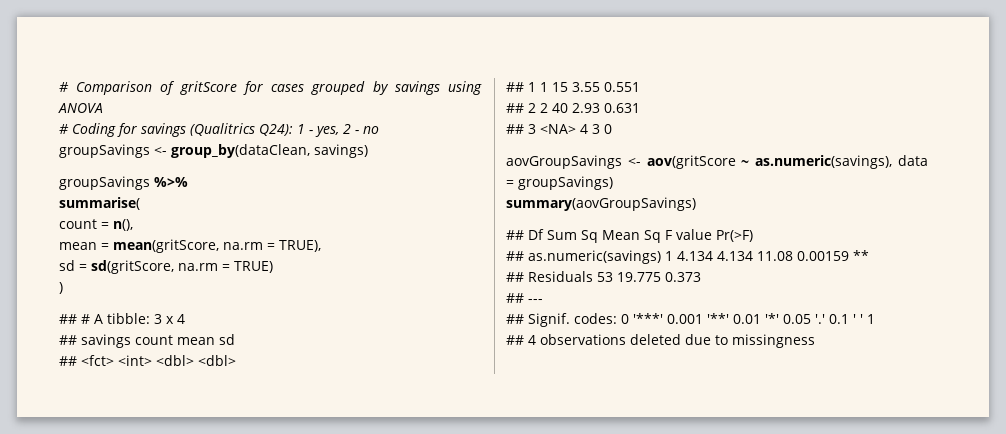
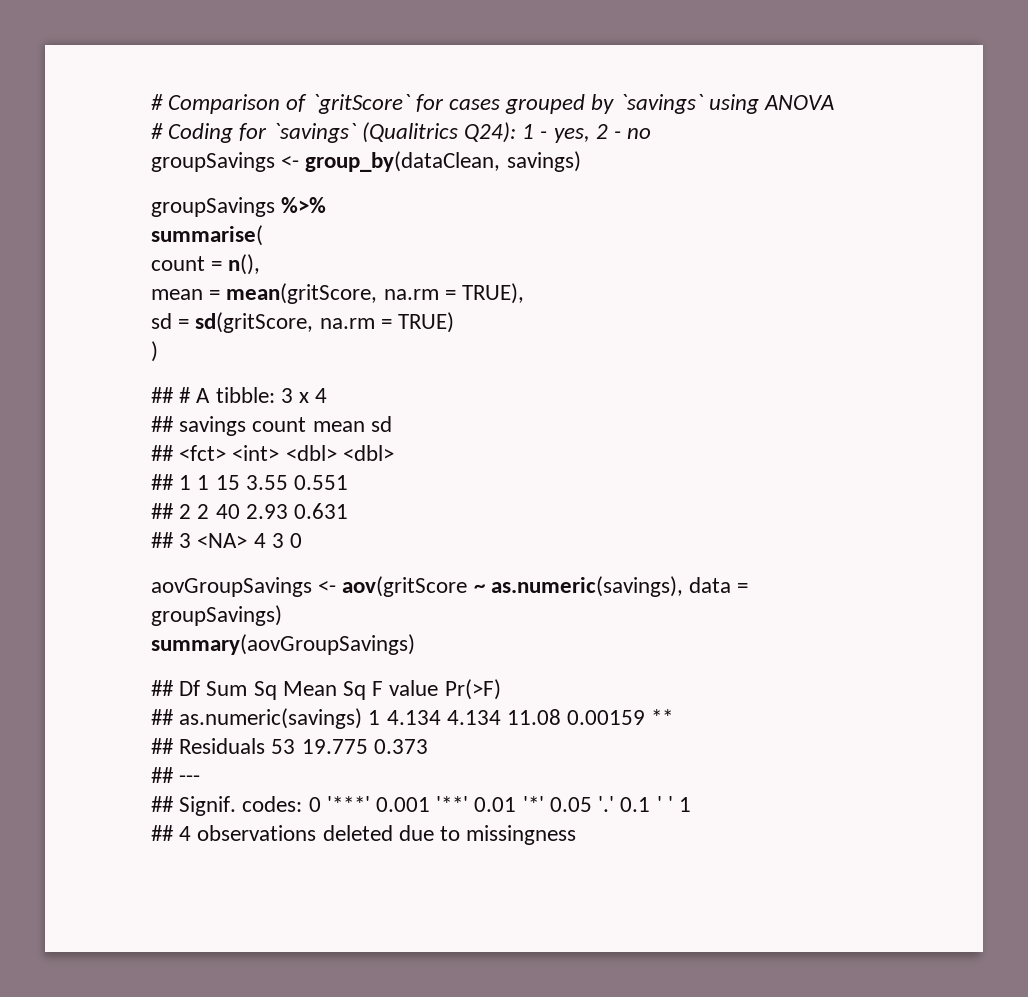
- # Comparison of gritScore for cases grouped by savings using ANOVA
+ # Comparison of `gritScore` for cases grouped by `savings` using ANOVA
- # Coding for savings (Qualitrics Q24): 1 - yes, 2 - no
+ # Coding for `savings` (Qualitrics Q24): 1 - yes, 2 - no

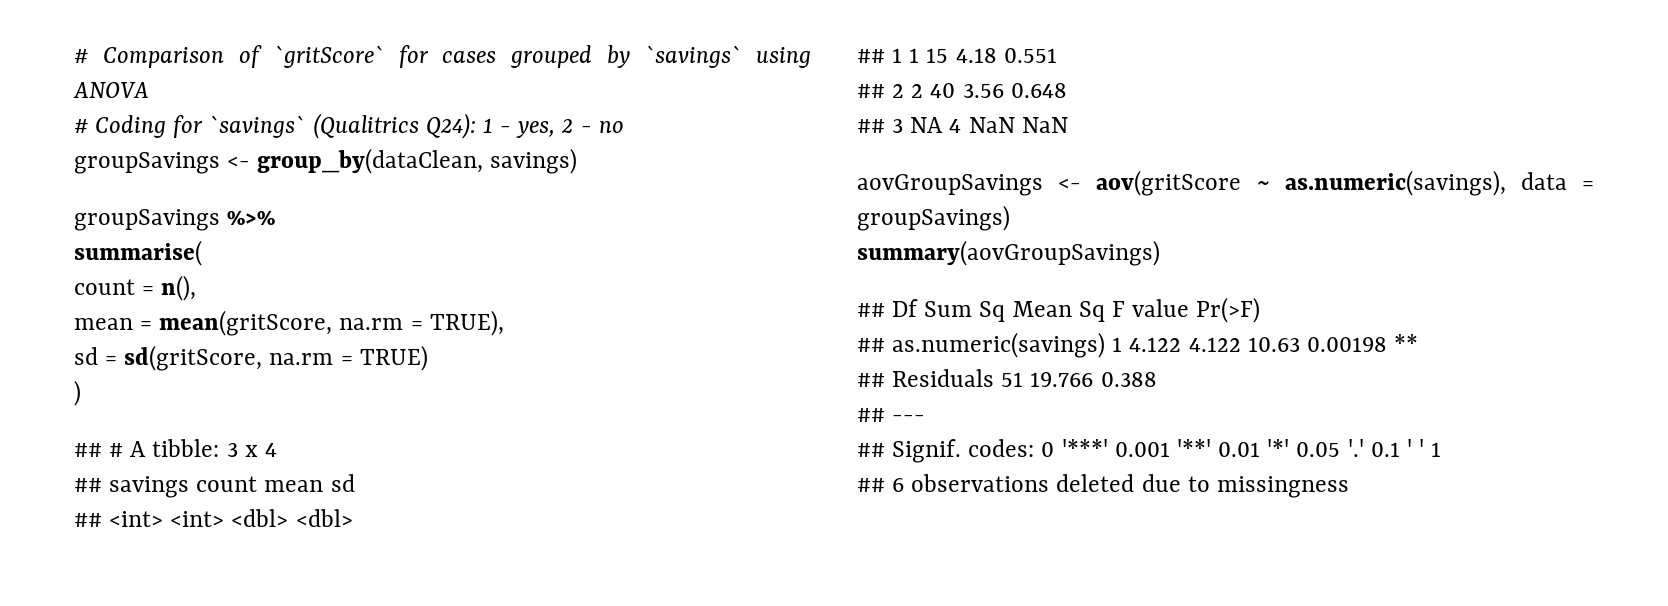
- ## <fct> <int> <dbl> <dbl>
+ ## <int> <int> <dbl> <dbl>
- ## 1 1 15 3.55 0.551
+ ## 1 1 15 4.18 0.551
- ## 2 2 40 2.93 0.631
+ ## 2 2 40 3.56 0.648
- ## 3 <NA> 4 3 0
+ ## 3 NA 4 NaN NaN
- ## as.numeric(savings) 1 4.134 4.134 11.08 0.00159 **
+ ## as.numeric(savings) 1 4.122 4.122 10.63 0.00198 **
- ## Residuals 53 19.775 0.373
+ ## Residuals 51 19.766 0.388
- ## 4 observations deleted due to missingness
+ ## 6 observations deleted due to missingness

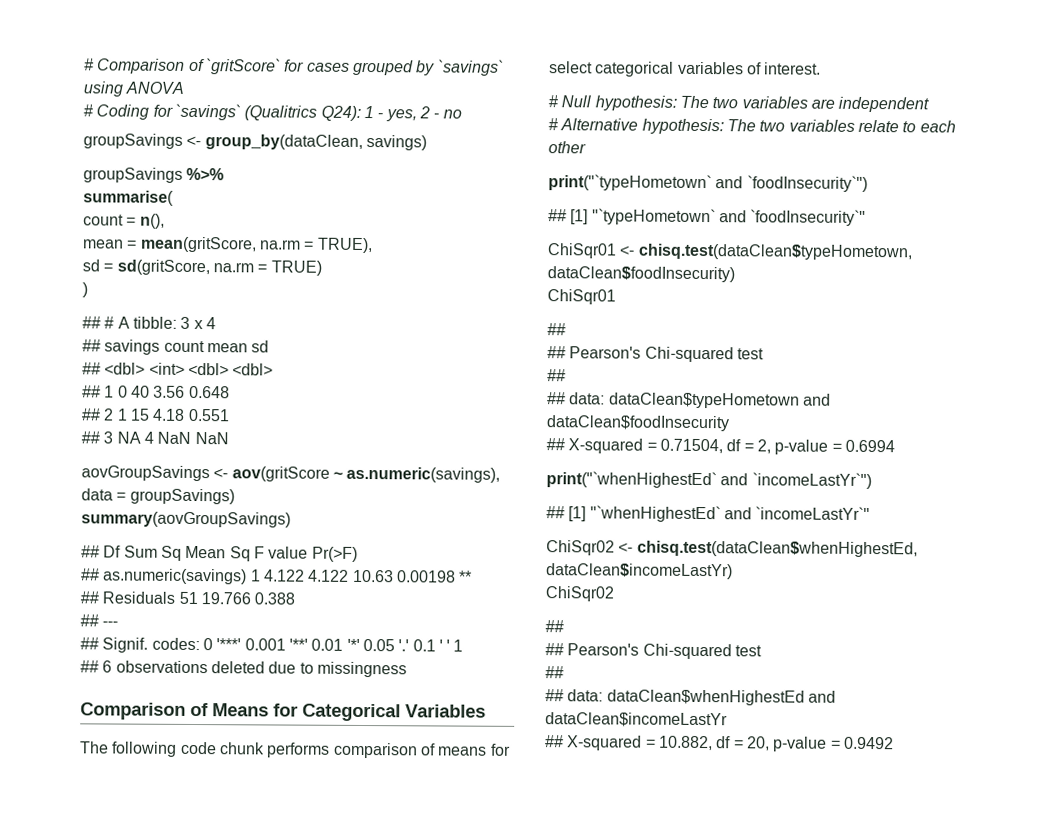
- ## <int> <int> <dbl> <dbl>
+ ## <dbl> <int> <dbl> <dbl>
- ## 1 1 15 4.18 0.551
- ## 2 2 40 3.56 0.648
+ ## 1 0 40 3.56 0.648
+ ## 2 1 15 4.18 0.551
+ Comparison of Means for Categorical Variables
+ The following code chunk performs comparison of means for select categorical variables of interest.
+ # Null hypothesis: The two variables are independent
+ # Alternative hypothesis: The two variables relate to each other
+ print("`typeHometown` and `foodInsecurity`")
+ ## [1] "`typeHometown` and `foodInsecurity`"
+ ChiSqr01 <- chisq.test(dataClean$typeHometown, dataClean$foodInsecurity)
+ ChiSqr01
+ ##
+ ## Pearson's Chi-squared test
+ ##
+ ## data: dataClean$typeHometown and dataClean$foodInsecurity
+ ## X-squared = 0.71504, df = 2, p-value = 0.6994
+ print("`whenHighestEd` and `incomeLastYr`")
+ ## [1] "`whenHighestEd` and `incomeLastYr`"
+ ChiSqr02 <- chisq.test(dataClean$whenHighestEd, dataClean$incomeLastYr)
+ ChiSqr02
+ ##
+ ## Pearson's Chi-squared test
+ ##
+ ## data: dataClean$whenHighestEd and dataClean$incomeLastYr
+ ## X-squared = 10.882, df = 20, p-value = 0.9492

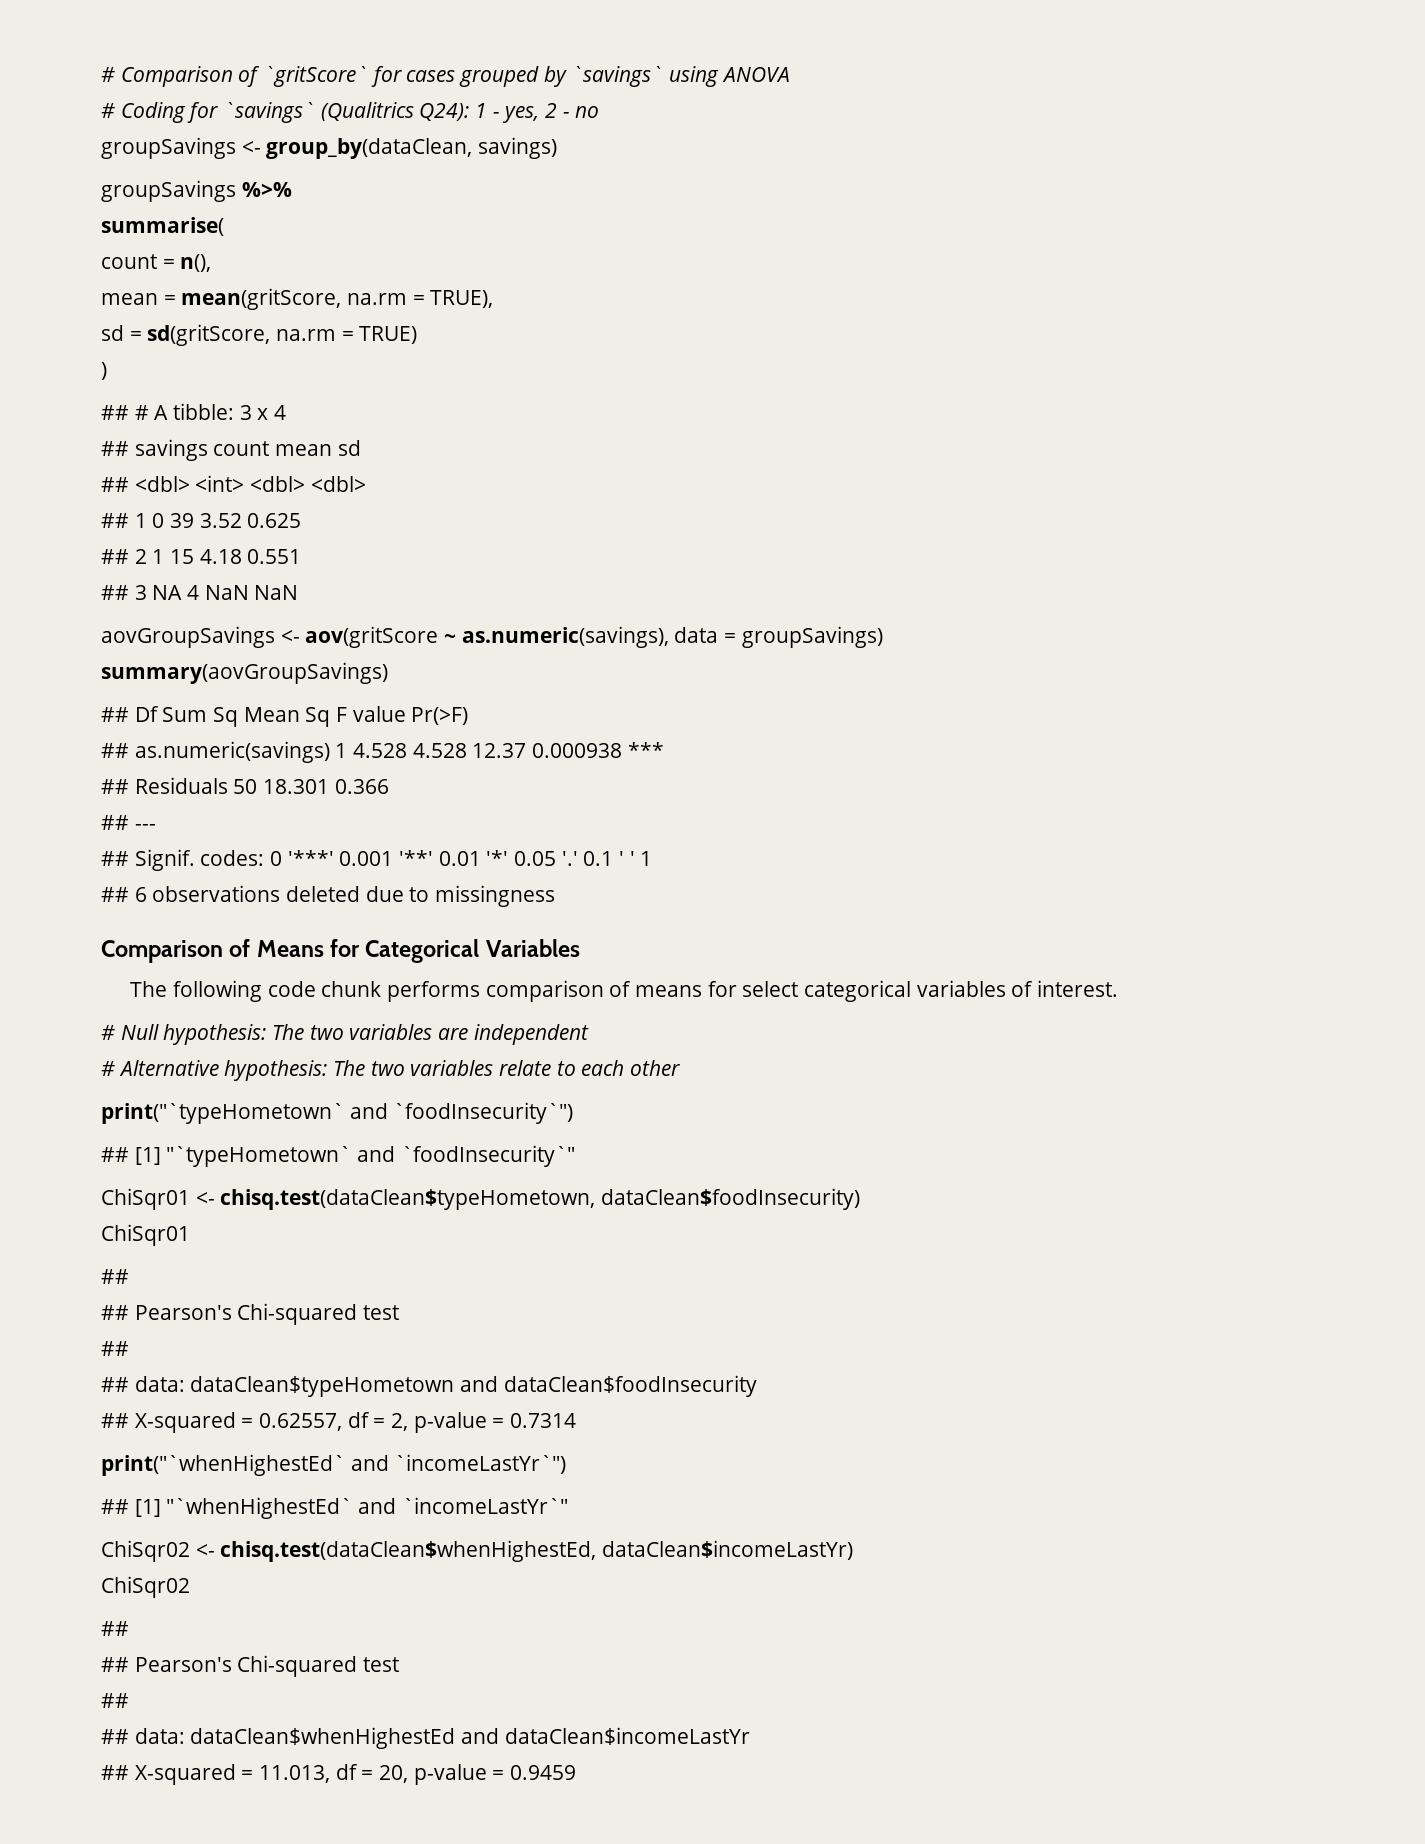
- ## 1 0 40 3.56 0.648
+ ## 1 0 39 3.52 0.625
- ## as.numeric(savings) 1 4.122 4.122 10.63 0.00198 **
+ ## as.numeric(savings) 1 4.528 4.528 12.37 0.000938 ***
- ## Residuals 51 19.766 0.388
+ ## Residuals 50 18.301 0.366
- ## X-squared = 0.71504, df = 2, p-value = 0.6994
+ ## X-squared = 0.62557, df = 2, p-value = 0.7314
- ## X-squared = 10.882, df = 20, p-value = 0.9492
+ ## X-squared = 11.013, df = 20, p-value = 0.9459

